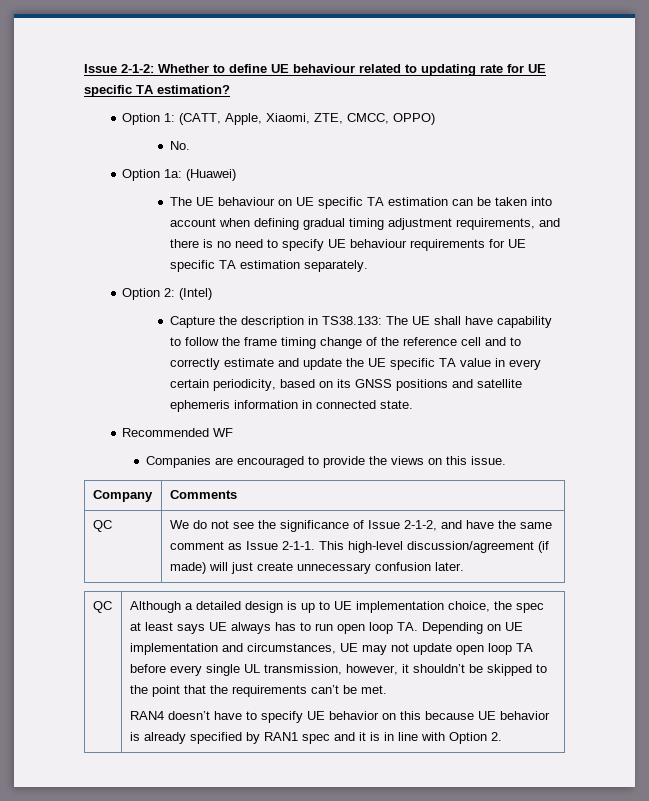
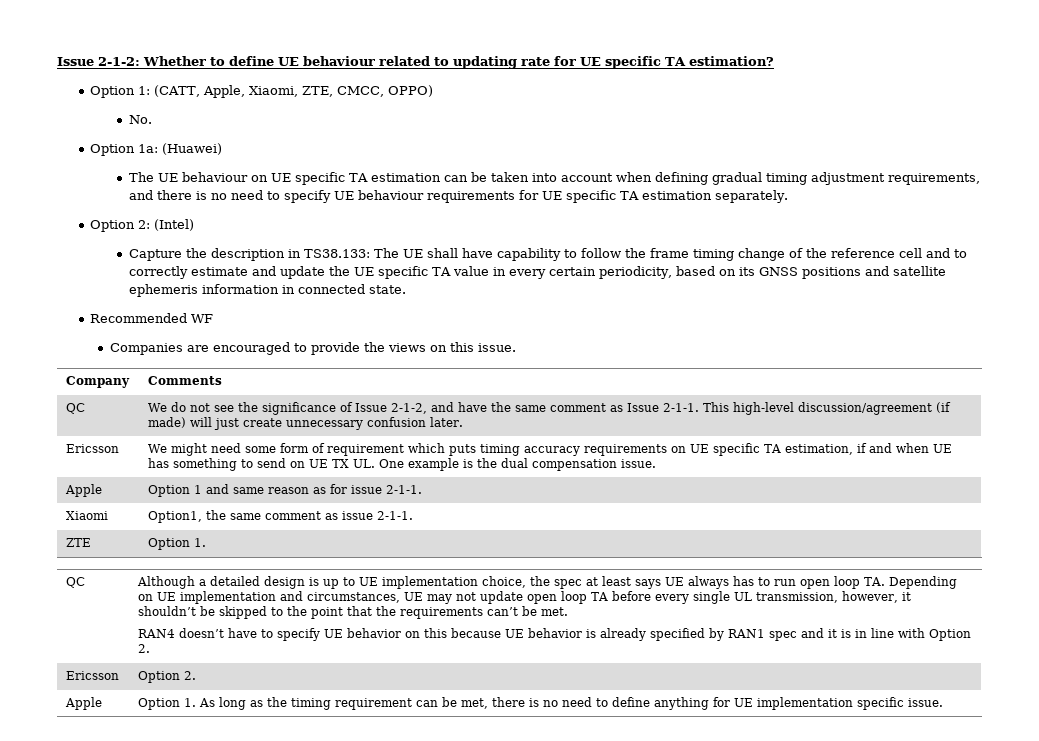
+ Ericsson | We might need some form of requirement which puts timing accuracy requirements on UE specific TA estimation, if and when UE has something to send on UE TX UL. One example is the dual compensation issue.
+ Apple | Option 1 and same reason as for issue 2-1-1.
+ Xiaomi | Option1, the same comment as issue 2-1-1.
+ ZTE | Option 1.
+ Ericsson | Option 2.
+ Apple | Option 1. As long as the timing requirement can be met, there is no need to define anything for UE implementation specific issue.

